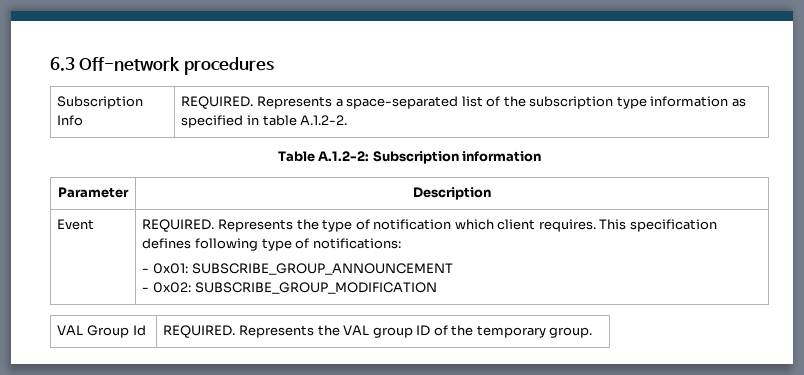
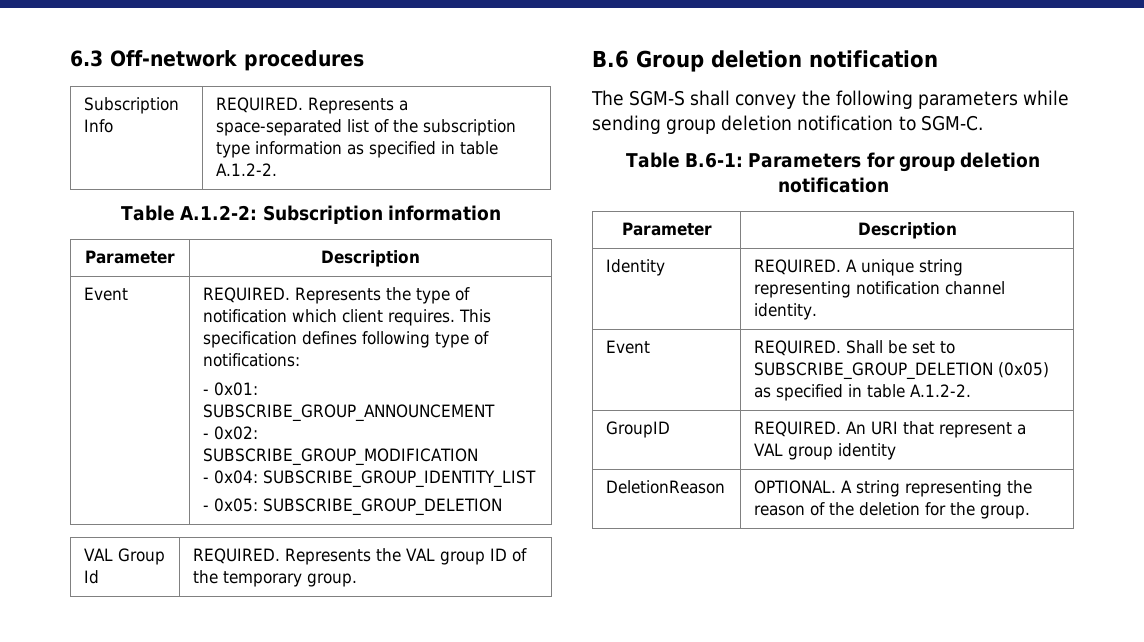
  Event | REQUIRED. Represents the type of notification which client requires. This specification defines following type of notifications:
  - 0x01: SUBSCRIBE_GROUP_ANNOUNCEMENT
  - 0x02: SUBSCRIBE_GROUP_MODIFICATION
+ - 0x04: SUBSCRIBE_GROUP_IDENTITY_LIST
+ - 0x05: SUBSCRIBE_GROUP_DELETION
+ B.6 Group deletion notification
+ The SGM-S shall convey the following parameters while sending group deletion notification to SGM-C.
+ Table B.6-1: Parameters for group deletion notification
+ Parameter | Description
+ Identity | REQUIRED. A unique string representing notification channel identity.
+ Event | REQUIRED. Shall be set to SUBSCRIBE_GROUP_DELETION (0x05) as specified in table A.1.2-2.
+ GroupID | REQUIRED. An URI that represent a VAL group identity
+ DeletionReason | OPTIONAL. A string representing the reason of the deletion for the group.

